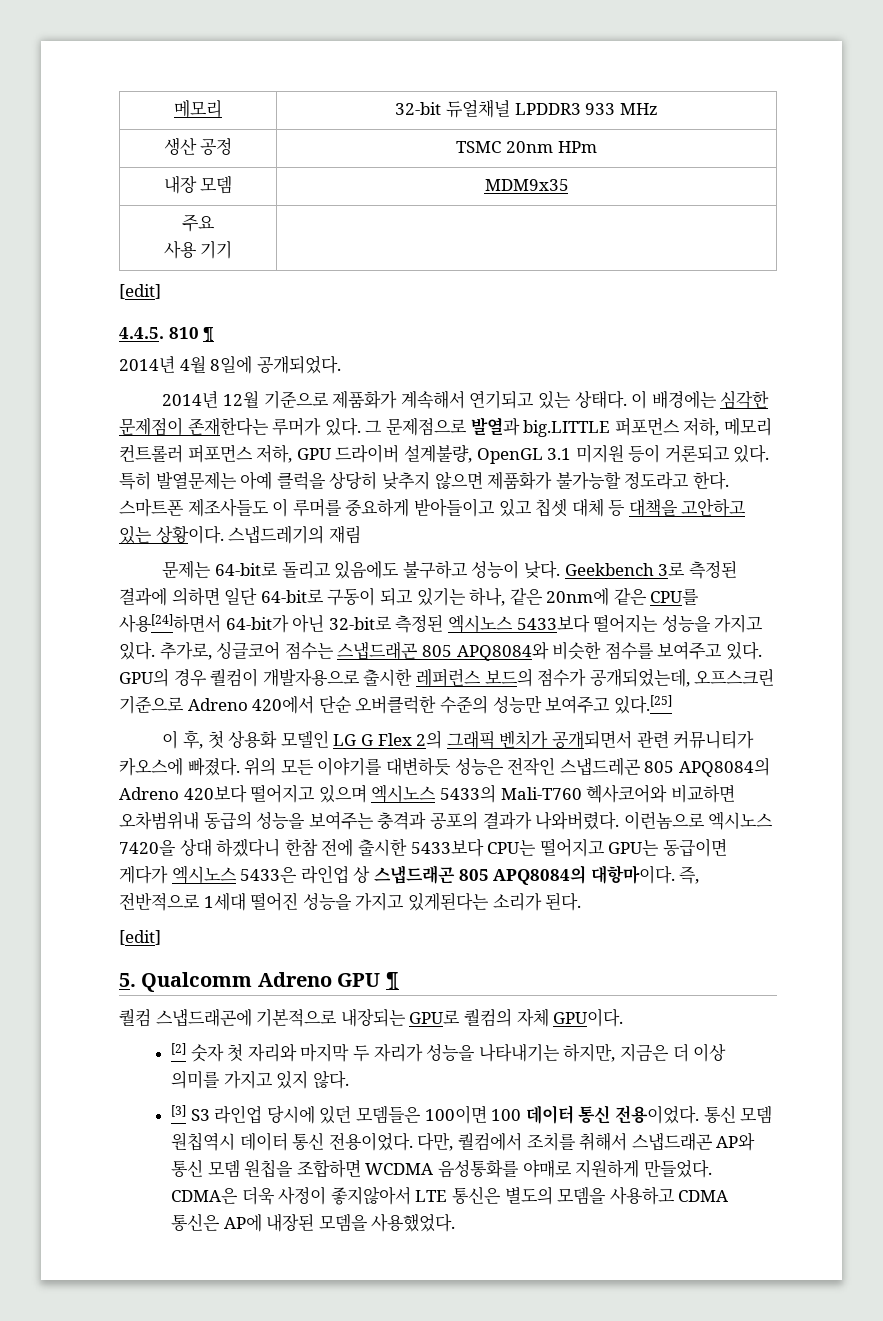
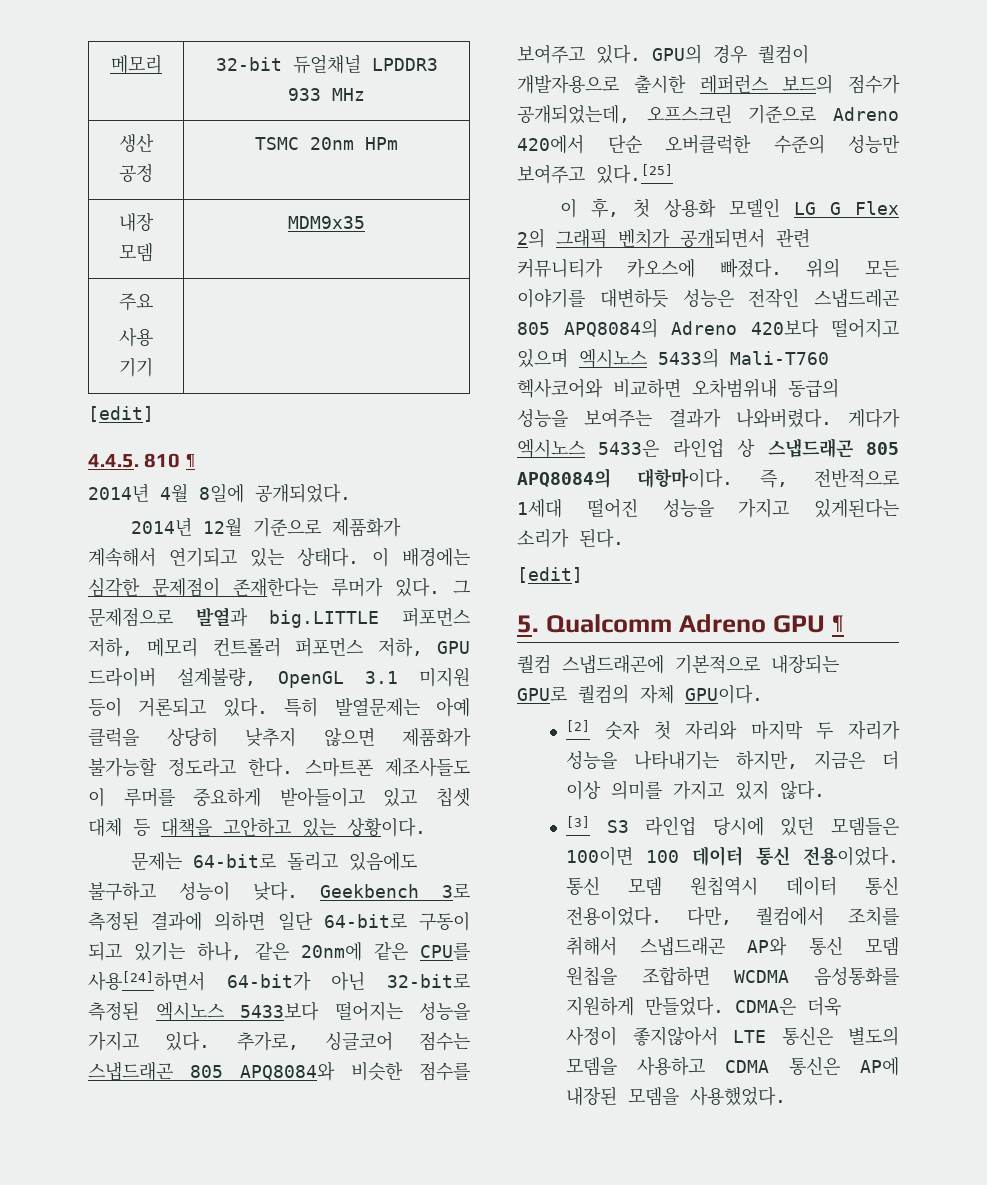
- 스냅드레기의 재림
- 위의 모든 이야기를 대변하듯 성능은 전작인 스냅드레곤 805 APQ8084의 Adreno 420보다 떨어지고 있으며 엑시노스 5433의 Mali-T760 헥사코어와 비교하면 오차범위내 동급의 성능을 보여주는 충격과 공포의 결과가 나와버렸다. 이런놈으로 엑시노스 7420을 상대 하겠다니 한참 전에 출시한 5433보다 CPU는 떨어지고 GPU는 동급이면 게다가 엑시노스 5433은 라인업 상 스냅드래곤 805 APQ8084의 대항마이다.
+ 위의 모든 이야기를 대변하듯 성능은 전작인 스냅드레곤 805 APQ8084의 Adreno 420보다 떨어지고 있으며 엑시노스 5433의 Mali-T760 헥사코어와 비교하면 오차범위내 동급의 성능을 보여주는 결과가 나와버렸다. 게다가 엑시노스 5433은 라인업 상 스냅드래곤 805 APQ8084의 대항마이다.
- 다만, 퀄컴에서 조치를 취해서 스냅드래곤 AP와 통신 모뎀 원칩을 조합하면 WCDMA 음성통화를 야매로 지원하게 만들었다.
+ 다만, 퀄컴에서 조치를 취해서 스냅드래곤 AP와 통신 모뎀 원칩을 조합하면 WCDMA 음성통화를 지원하게 만들었다.

